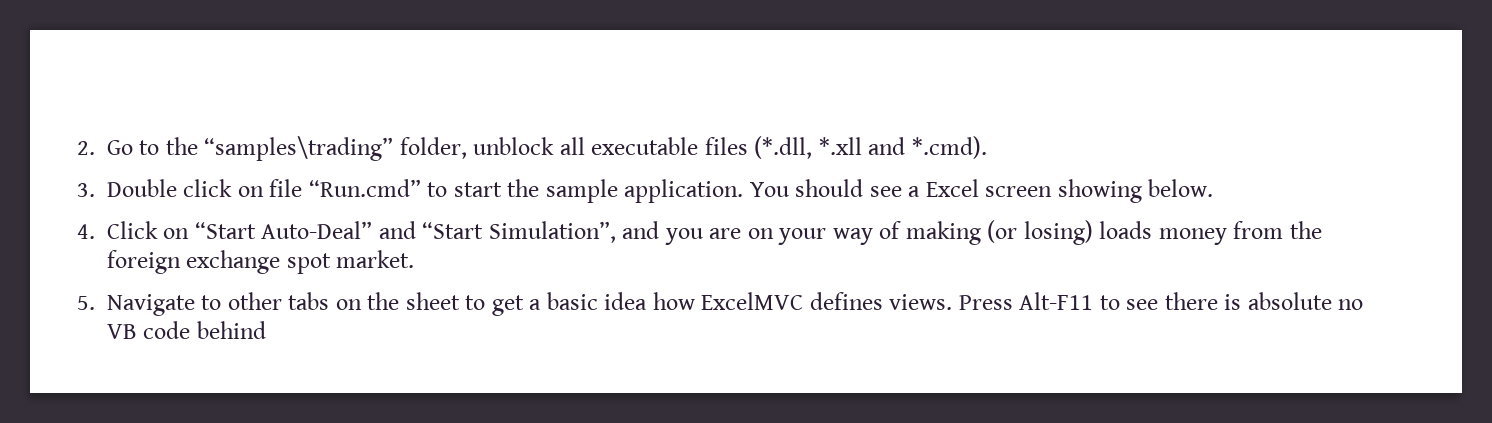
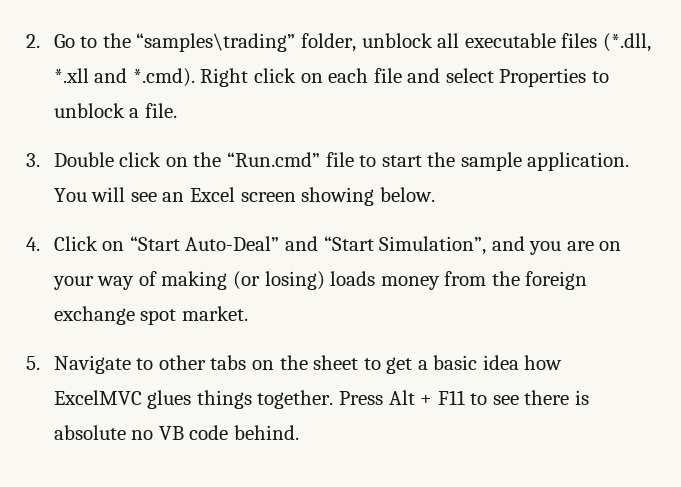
- 2. Go to the “samples\trading” folder, unblock all executable files (*.dll, *.xll and *.cmd).
+ 2. Go to the “samples\trading” folder, unblock all executable files (*.dll, *.xll and *.cmd). Right click on each file and select Properties to unblock a file.
- 3. Double click on file “Run.cmd” to start the sample application.
+ 3. Double click on the “Run.cmd” file to start the sample application.
- You should see a Excel screen showing below.
+ You will see an Excel screen showing below.
- 5. Navigate to other tabs on the sheet to get a basic idea how ExcelMVC defines views. Press Alt-F11 to see there is absolute no VB code behind
+ 5. Navigate to other tabs on the sheet to get a basic idea how ExcelMVC glues things together. Press Alt + F11 to see there is absolute no VB code behind.

